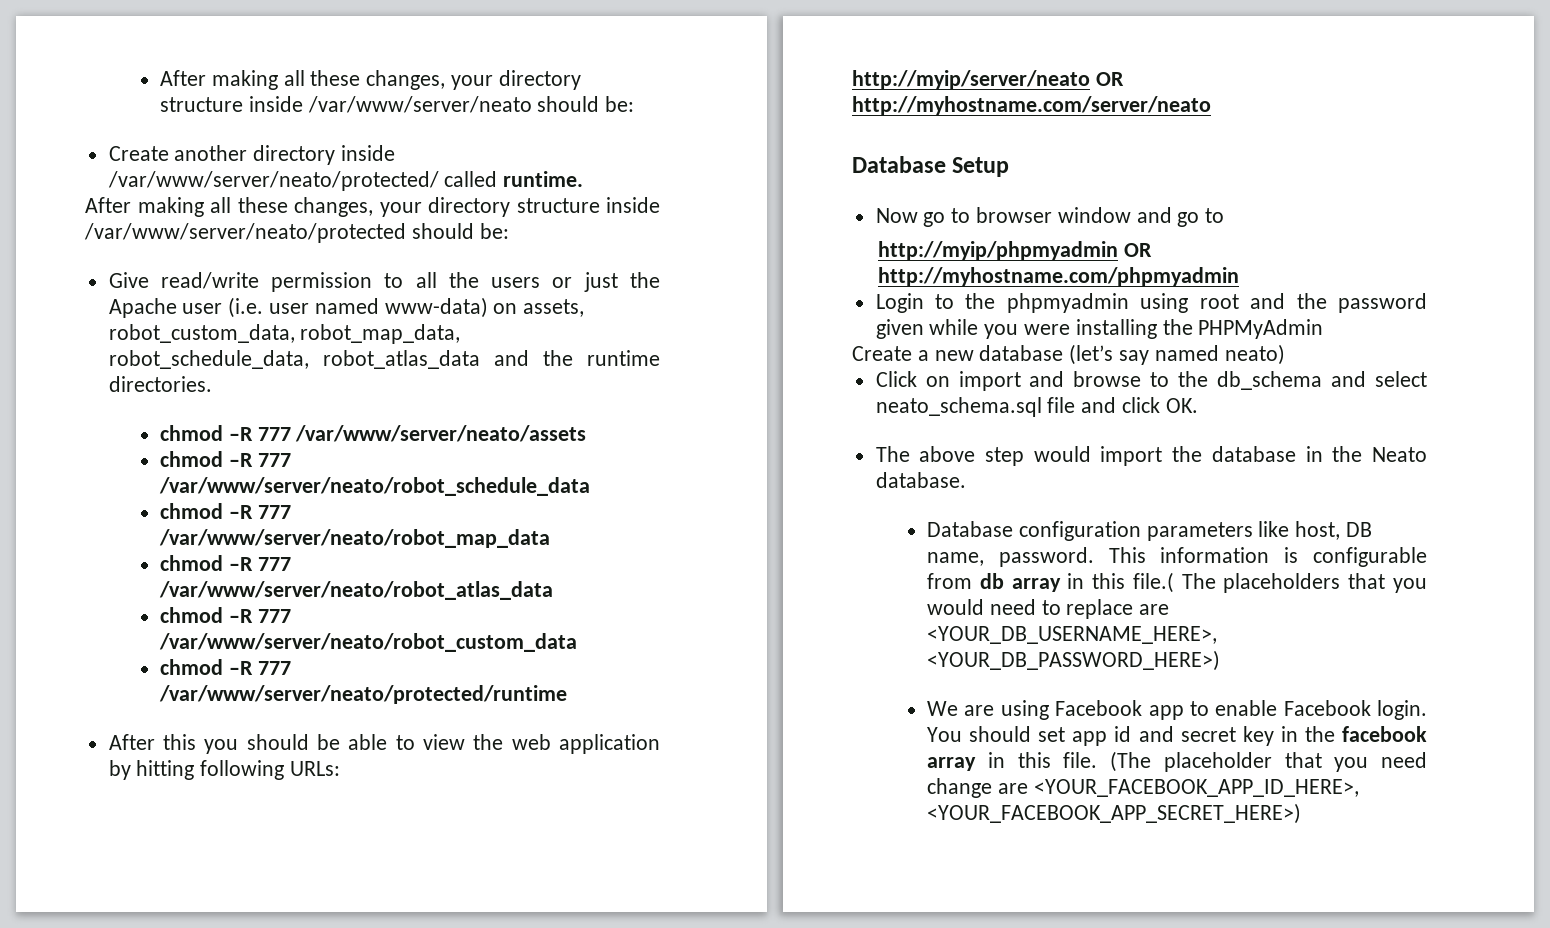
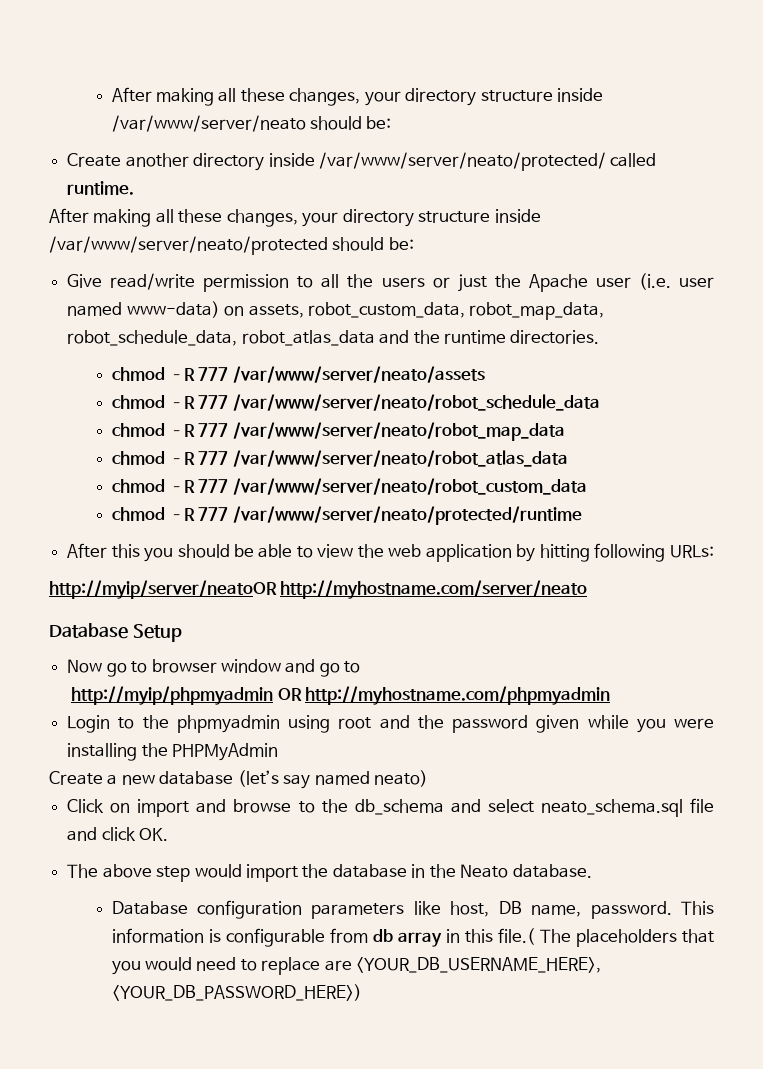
- http://myip/server/neato OR http://myhostname.com/server/neato
+ http://myip/server/neatoOR http://myhostname.com/server/neato
- We are using Facebook app to enable Facebook login. You should set app id and secret key in the facebook array in this file. (The placeholder that you need change are <YOUR_FACEBOOK_APP_ID_HERE>, <YOUR_FACEBOOK_APP_SECRET_HERE>)

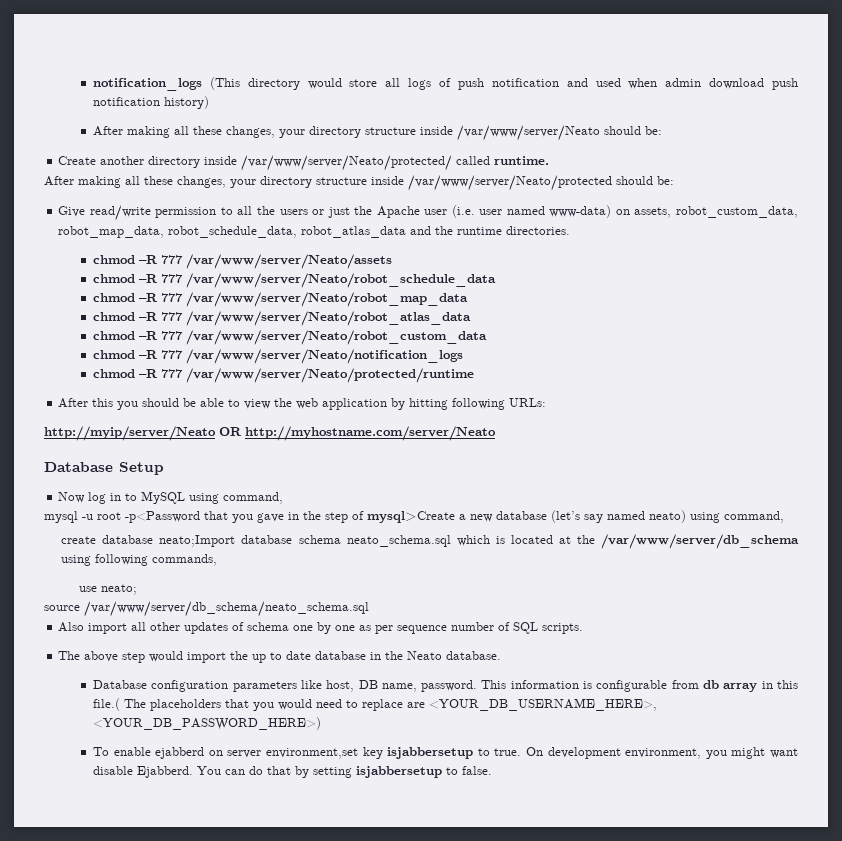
- After making all these changes, your directory structure inside /var/www/server/neato should be:
+ notification_logs (This directory would store all logs of push notification and used when admin download push notification history)
+ After making all these changes, your directory structure inside /var/www/server/Neato should be:
- Create another directory inside /var/www/server/neato/protected/ called runtime.
+ Create another directory inside /var/www/server/Neato/protected/ called runtime.
- After making all these changes, your directory structure inside /var/www/server/neato/protected should be:
+ After making all these changes, your directory structure inside /var/www/server/Neato/protected should be:
- chmod –R 777 /var/www/server/neato/assets
- chmod –R 777 /var/www/server/neato/robot_schedule_data
- chmod –R 777 /var/www/server/neato/robot_map_data
- chmod –R 777 /var/www/server/neato/robot_atlas_data
- chmod –R 777 /var/www/server/neato/robot_custom_data
- chmod –R 777 /var/www/server/neato/protected/runtime
+ chmod –R 777 /var/www/server/Neato/assets
+ chmod –R 777 /var/www/server/Neato/robot_schedule_data
+ chmod –R 777 /var/www/server/Neato/robot_map_data
+ chmod –R 777 /var/www/server/Neato/robot_atlas_data
+ chmod –R 777 /var/www/server/Neato/robot_custom_data
+ chmod –R 777 /var/www/server/Neato/notification_logs
+ chmod –R 777 /var/www/server/Neato/protected/runtime
- http://myip/server/neatoOR http://myhostname.com/server/neato
+ http://myip/server/Neato OR http://myhostname.com/server/Neato
- Now go to browser window and go to
- http://myip/phpmyadmin OR http://myhostname.com/phpmyadmin
- Login to the phpmyadmin using root and the password given while you were installing the PHPMyAdmin
- Create a new database (let’s say named neato)
- Click on import and browse to the db_schema and select neato_schema.sql file and click OK.
+ Now log in to MySQL using command,
+ mysql -u root -p<Password that you gave in the step of mysql>Create a new database (let’s say named neato) using command,
+ create database neato;Import database schema neato_schema.sql which is located at the /var/www/server/db_schema using following commands,
+ use neato;
+ source /var/www/server/db_schema/neato_schema.sql
+ Also import all other updates of schema one by one as per sequence number of SQL scripts.
- The above step would import the database in the Neato database.
+ The above step would import the up to date database in the Neato database.
+ To enable ejabberd on server environment,set key isjabbersetup to true. On development environment, you might want disable Ejabberd. You can do that by setting isjabbersetup to false.

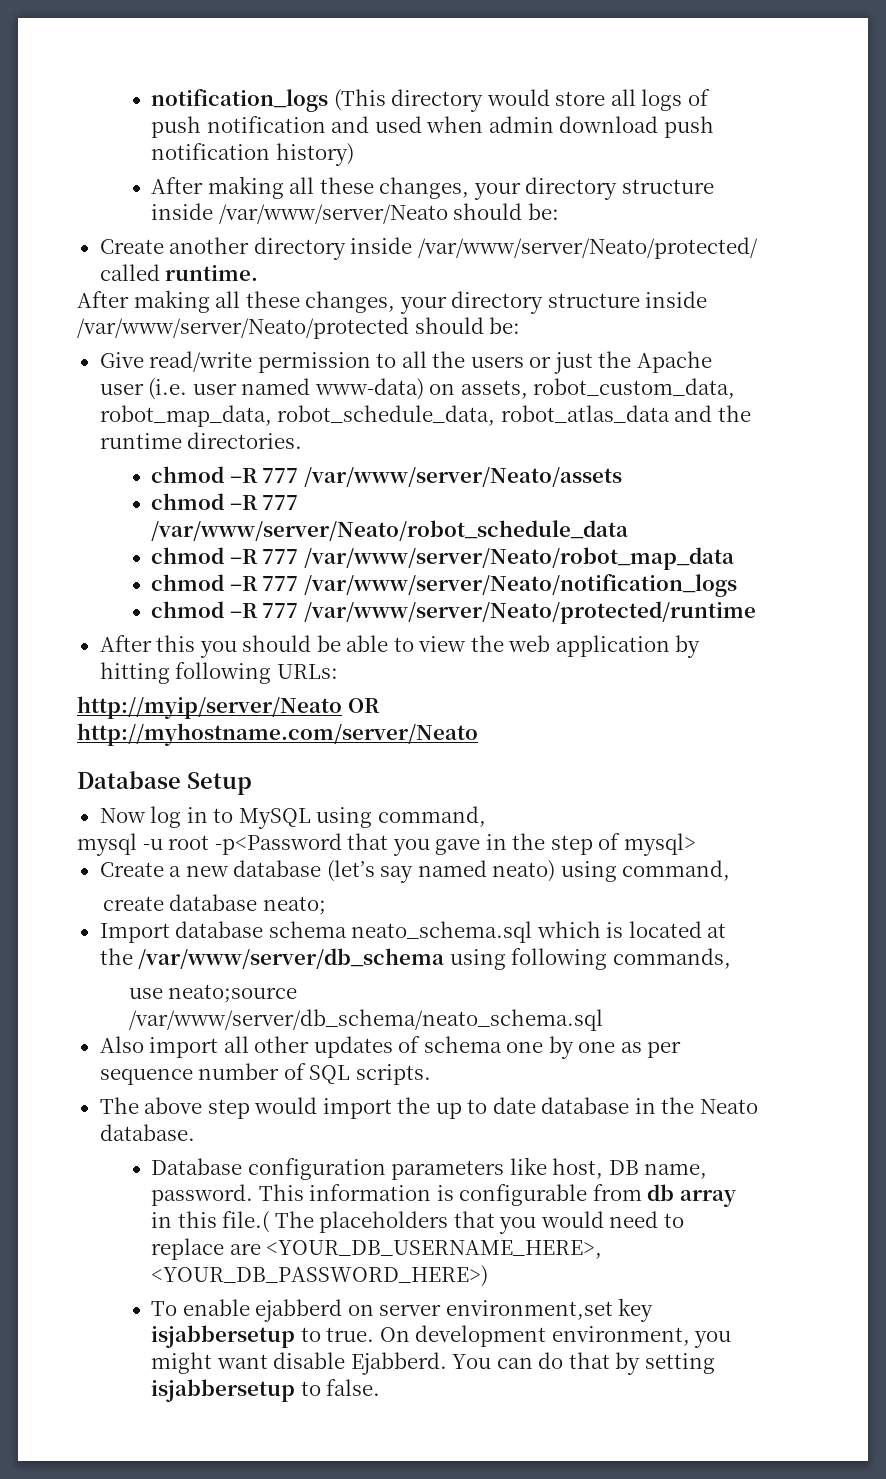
- chmod –R 777 /var/www/server/Neato/robot_atlas_data
- chmod –R 777 /var/www/server/Neato/robot_custom_data
- mysql -u root -p<Password that you gave in the step of mysql>Create a new database (let’s say named neato) using command,
+ mysql -u root -p<Password that you gave in the step of mysql>
+ Create a new database (let’s say named neato) using command,
- create database neato;Import database schema neato_schema.sql which is located at the /var/www/server/db_schema using following commands,
+ create database neato;
+ Import database schema neato_schema.sql which is located at the /var/www/server/db_schema using following commands,
- use neato;
- source /var/www/server/db_schema/neato_schema.sql
+ use neato;source /var/www/server/db_schema/neato_schema.sql

